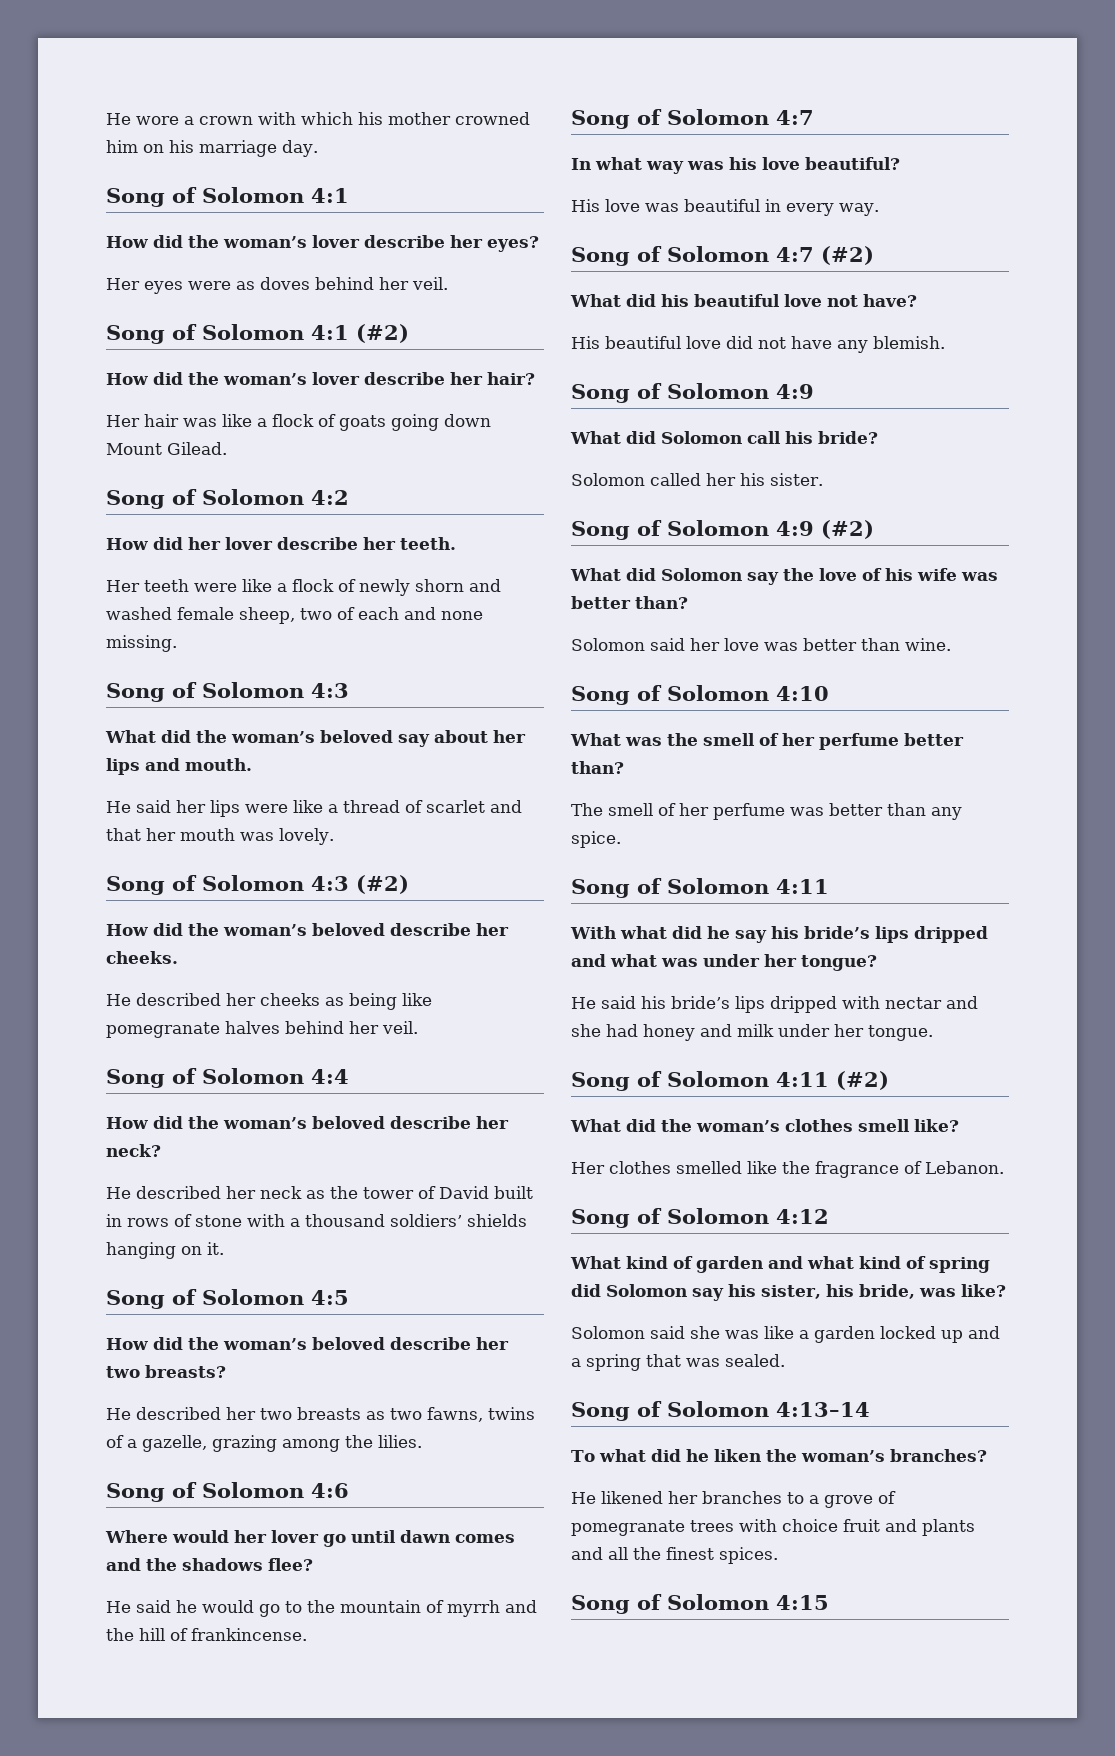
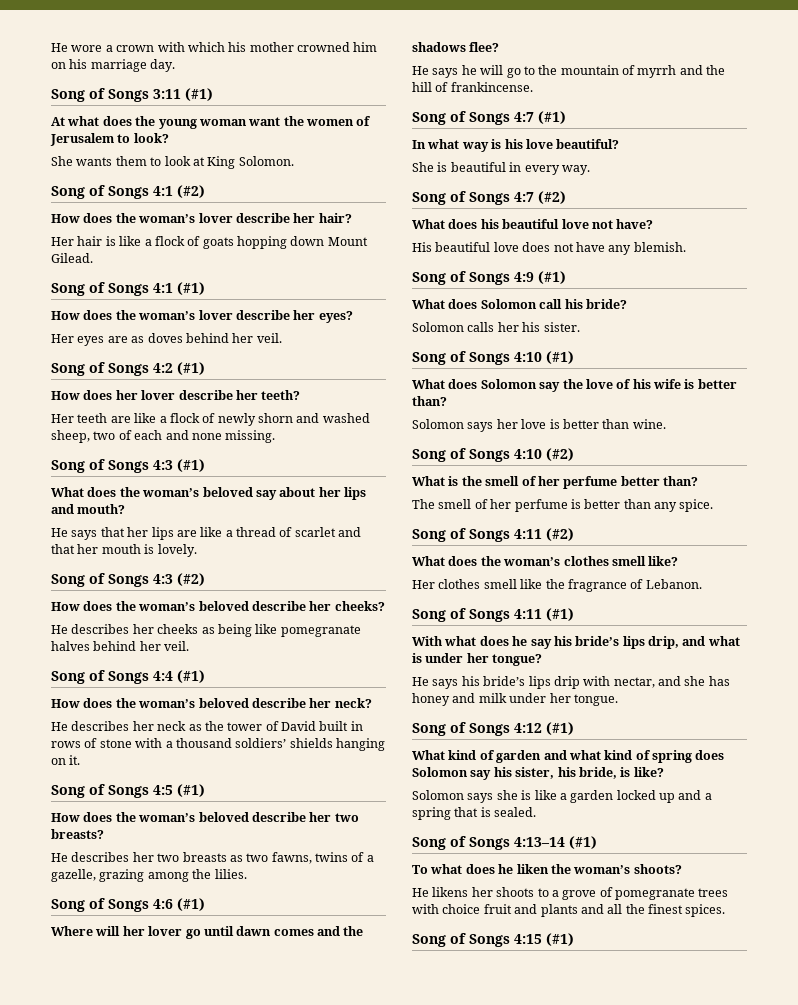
  He wore a crown with which his mother crowned him on his marriage day.
- Song of Solomon 4:1
- How did the woman’s lover describe her eyes?
+ Song of Songs 3:11 (#1)
+ At what does the young woman want the women of Jerusalem to look?
+ She wants them to look at King Solomon.
+ Song of Songs 4:1 (#2)
+ How does the woman’s lover describe her hair?
+ Her hair is like a flock of goats hopping down Mount Gilead.
+ Song of Songs 4:1 (#1)
+ How does the woman’s lover describe her eyes?
- Her eyes were as doves behind her veil.
+ Her eyes are as doves behind her veil.
- Song of Solomon 4:1 (#2)
- How did the woman’s lover describe her hair?
- Her hair was like a flock of goats going down Mount Gilead.
- Song of Solomon 4:2
- How did her lover describe her teeth.
+ Song of Songs 4:2 (#1)
+ How does her lover describe her teeth?
- Her teeth were like a flock of newly shorn and washed female sheep, two of each and none missing.
- Song of Solomon 4:3
- What did the woman’s beloved say about her lips and mouth.
- He said her lips were like a thread of scarlet and that her mouth was lovely.
+ Her teeth are like a flock of newly shorn and washed sheep, two of each and none missing.
+ Song of Songs 4:3 (#1)
+ What does the woman’s beloved say about her lips and mouth?
+ He says that her lips are like a thread of scarlet and that her mouth is lovely.
- Song of Solomon 4:3 (#2)
+ Song of Songs 4:3 (#2)
- How did the woman’s beloved describe her cheeks.
- He described her cheeks as being like pomegranate halves behind her veil.
+ How does the woman’s beloved describe her cheeks?
+ He describes her cheeks as being like pomegranate halves behind her veil.
- Song of Solomon 4:4
- How did the woman’s beloved describe her neck?
+ Song of Songs 4:4 (#1)
+ How does the woman’s beloved describe her neck?
- He described her neck as the tower of David built in rows of stone with a thousand soldiers’ shields hanging on it.
+ He describes her neck as the tower of David built in rows of stone with a thousand soldiers’ shields hanging on it.
- Song of Solomon 4:5
- How did the woman’s beloved describe her two breasts?
+ Song of Songs 4:5 (#1)
+ How does the woman’s beloved describe her two breasts?
- He described her two breasts as two fawns, twins of a gazelle, grazing among the lilies.
+ He describes her two breasts as two fawns, twins of a gazelle, grazing among the lilies.
- Song of Solomon 4:6
+ Song of Songs 4:6 (#1)
- Where would her lover go until dawn comes and the shadows flee?
+ Where will her lover go until dawn comes and the shadows flee?
- He said he would go to the mountain of myrrh and the hill of frankincense.
- Song of Solomon 4:7
+ He says he will go to the mountain of myrrh and the hill of frankincense.
+ Song of Songs 4:7 (#1)
- In what way was his love beautiful?
+ In what way is his love beautiful?
- His love was beautiful in every way.
+ She is beautiful in every way.
- Song of Solomon 4:7 (#2)
+ Song of Songs 4:7 (#2)
- What did his beautiful love not have?
+ What does his beautiful love not have?
- His beautiful love did not have any blemish.
- Song of Solomon 4:9
- What did Solomon call his bride?
+ His beautiful love does not have any blemish.
+ Song of Songs 4:9 (#1)
+ What does Solomon call his bride?
- Solomon called her his sister.
+ Solomon calls her his sister.
- Song of Solomon 4:9 (#2)
- What did Solomon say the love of his wife was better than?
+ Song of Songs 4:10 (#1)
+ What does Solomon say the love of his wife is better than?
- Solomon said her love was better than wine.
+ Solomon says her love is better than wine.
- Song of Solomon 4:10
- What was the smell of her perfume better than?
+ Song of Songs 4:10 (#2)
+ What is the smell of her perfume better than?
- The smell of her perfume was better than any spice.
- Song of Solomon 4:11
+ The smell of her perfume is better than any spice.
+ Song of Songs 4:11 (#2)
+ What does the woman’s clothes smell like?
+ Her clothes smell like the fragrance of Lebanon.
+ Song of Songs 4:11 (#1)
- With what did he say his bride’s lips dripped and what was under her tongue?
+ With what does he say his bride’s lips drip, and what is under her tongue?
- He said his bride’s lips dripped with nectar and she had honey and milk under her tongue.
+ He says his bride’s lips drip with nectar, and she has honey and milk under her tongue.
- Song of Solomon 4:11 (#2)
- What did the woman’s clothes smell like?
- Her clothes smelled like the fragrance of Lebanon.
- Song of Solomon 4:12
+ Song of Songs 4:12 (#1)
- What kind of garden and what kind of spring did Solomon say his sister, his bride, was like?
+ What kind of garden and what kind of spring does Solomon say his sister, his bride, is like?
- Solomon said she was like a garden locked up and a spring that was sealed.
+ Solomon says she is like a garden locked up and a spring that is sealed.
- Song of Solomon 4:13–14
+ Song of Songs 4:13–14 (#1)
- To what did he liken the woman’s branches?
- He likened her branches to a grove of pomegranate trees with choice fruit and plants and all the finest spices.
+ To what does he liken the woman’s shoots?
+ He likens her shoots to a grove of pomegranate trees with choice fruit and plants and all the finest spices.
- Song of Solomon 4:15
+ Song of Songs 4:15 (#1)

